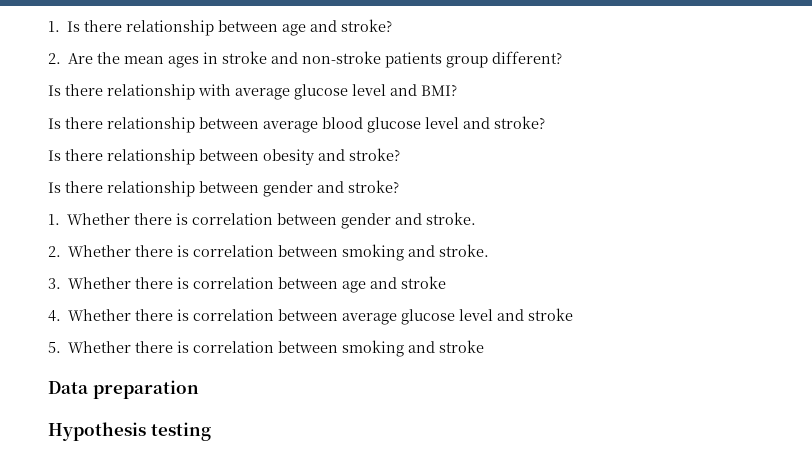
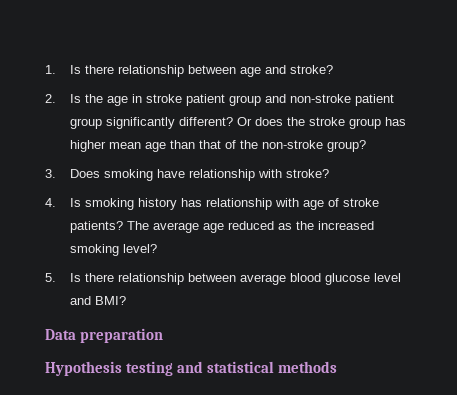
- 2. Are the mean ages in stroke and non-stroke patients group different?
- Is there relationship with average glucose level and BMI?
- Is there relationship between average blood glucose level and stroke?
- Is there relationship between obesity and stroke?
- Is there relationship between gender and stroke?
- 1. Whether there is correlation between gender and stroke.
- 2. Whether there is correlation between smoking and stroke.
- 3. Whether there is correlation between age and stroke
- 4. Whether there is correlation between average glucose level and stroke
- 5. Whether there is correlation between smoking and stroke
+ 2. Is the age in stroke patient group and non-stroke patient group significantly different? Or does the stroke group has higher mean age than that of the non-stroke group?
+ 3. Does smoking have relationship with stroke?
+ 4. Is smoking history has relationship with age of stroke patients? The average age reduced as the increased smoking level?
+ 5. Is there relationship between average blood glucose level and BMI?
- Hypothesis testing
+ Hypothesis testing and statistical methods

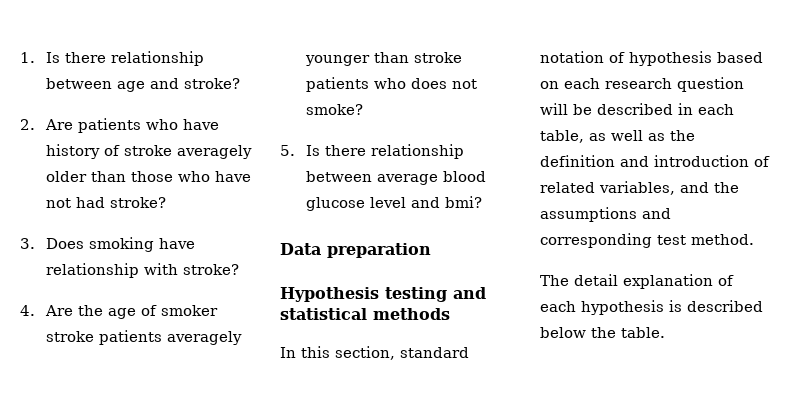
- 2. Is the age in stroke patient group and non-stroke patient group significantly different? Or does the stroke group has higher mean age than that of the non-stroke group?
+ 2. Are patients who have history of stroke averagely older than those who have not had stroke?
- 4. Is smoking history has relationship with age of stroke patients? The average age reduced as the increased smoking level?
+ 4. Are the age of smoker stroke patients averagely younger than stroke patients who does not smoke?
- 5. Is there relationship between average blood glucose level and BMI?
+ 5. Is there relationship between average blood glucose level and bmi?
+ In this section, standard notation of hypothesis based on each research question will be described in each table, as well as the definition and introduction of related variables, and the assumptions and corresponding test method.
+ The detail explanation of each hypothesis is described below the table.

